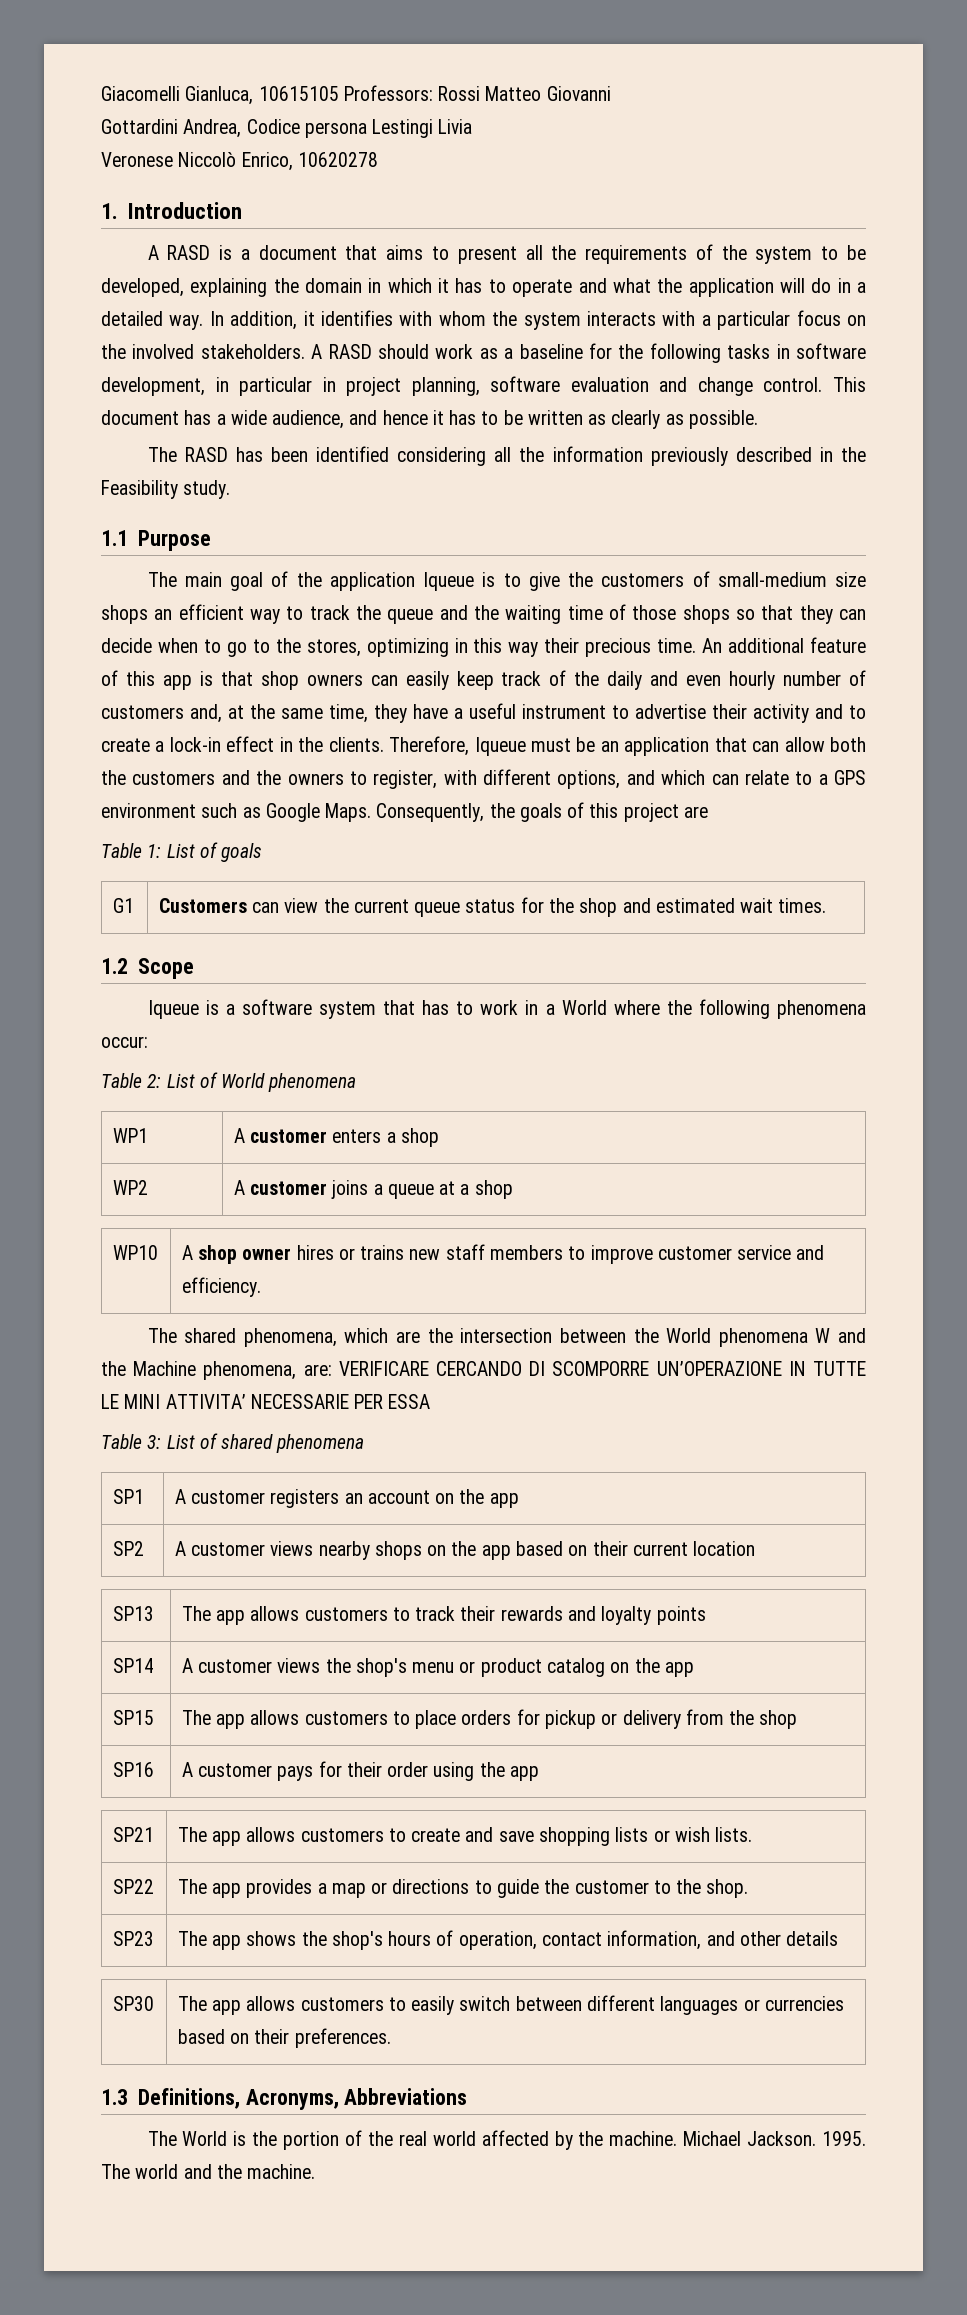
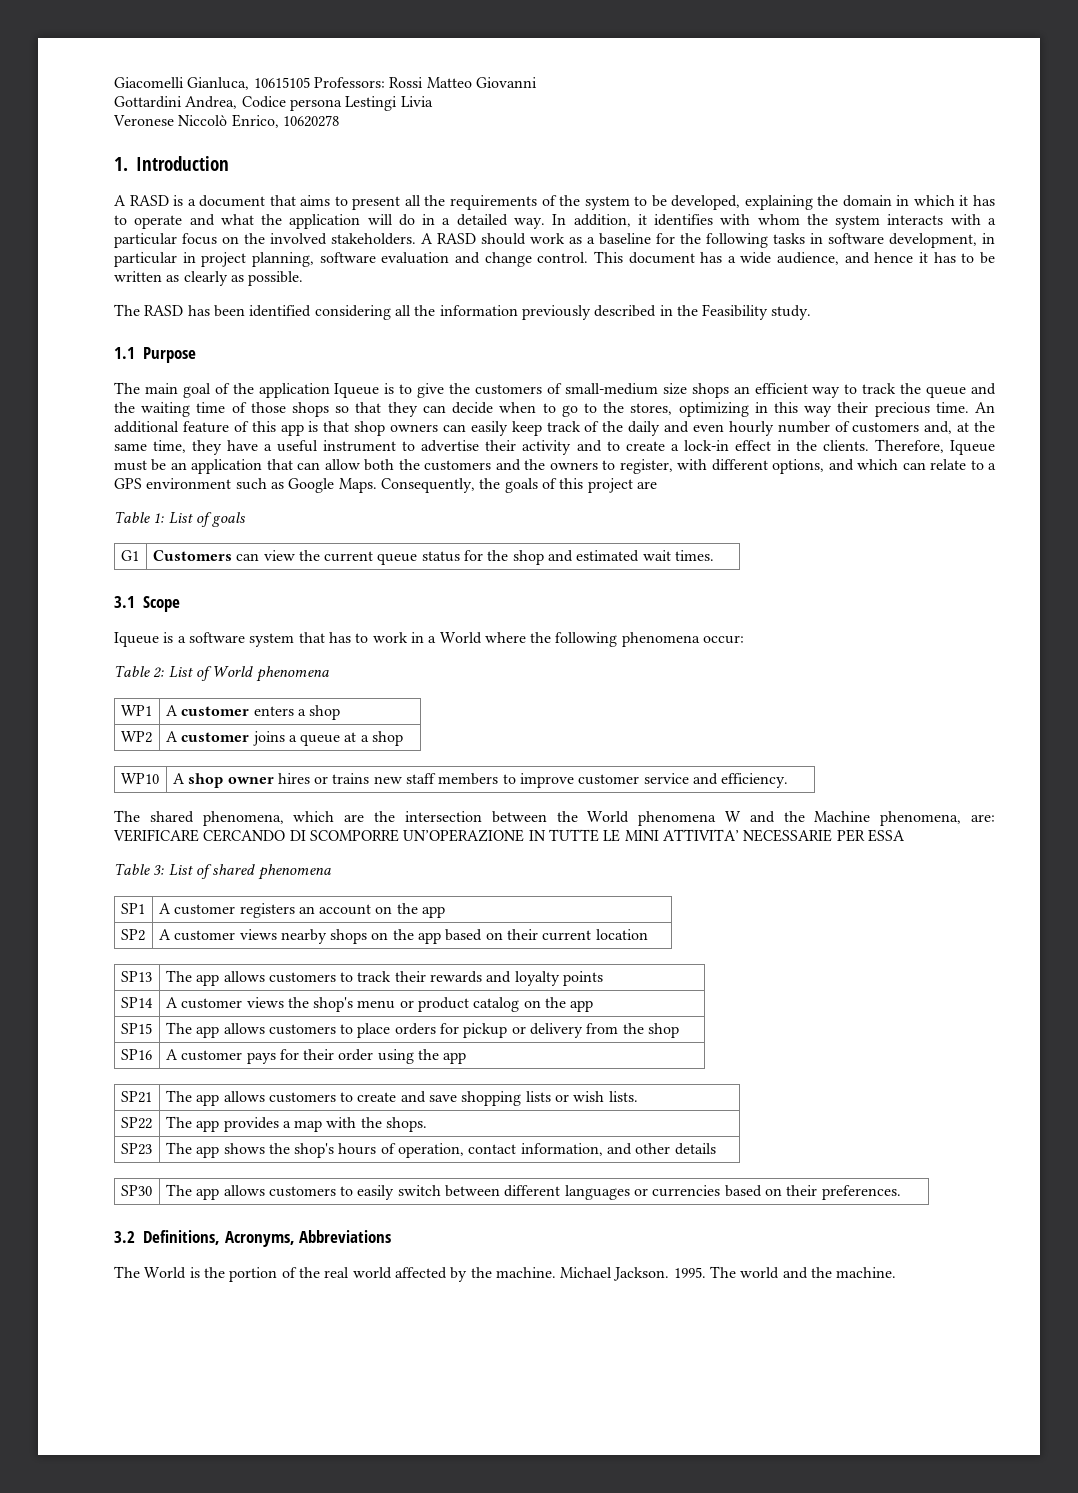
- 1.2 Scope
+ 3.1 Scope
- SP22 | The app provides a map or directions to guide the customer to the shop.
+ SP22 | The app provides a map with the shops.
- 1.3 Definitions, Acronyms, Abbreviations
+ 3.2 Definitions, Acronyms, Abbreviations

